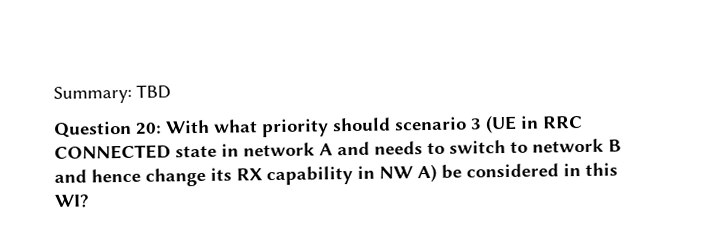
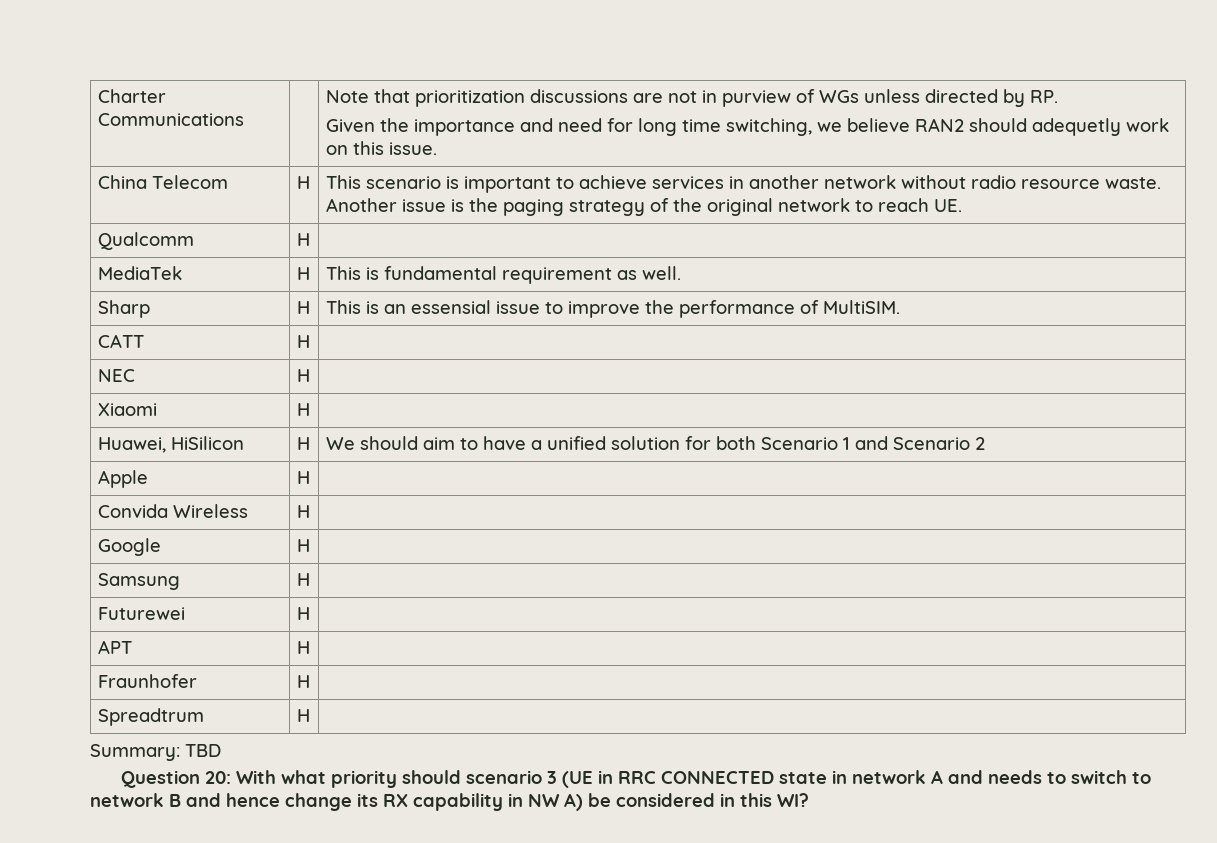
+ Charter Communications | | Note that prioritization discussions are not in purview of WGs unless directed by RP.
+ Given the importance and need for long time switching, we believe RAN2 should adequetly work on this issue.
+ China Telecom | H | This scenario is important to achieve services in another network without radio resource waste. Another issue is the paging strategy of the original network to reach UE.
+ Qualcomm | H |
+ MediaTek | H | This is fundamental requirement as well.
+ Sharp | H | This is an essensial issue to improve the performance of MultiSIM.
+ CATT | H |
+ NEC | H |
+ Xiaomi | H |
+ Huawei, HiSilicon | H | We should aim to have a unified solution for both Scenario 1 and Scenario 2
+ Apple | H |
+ Convida Wireless | H |
+ Google | H |
+ Samsung | H |
+ Futurewei | H |
+ APT | H |
+ Fraunhofer | H |
+ Spreadtrum | H |

